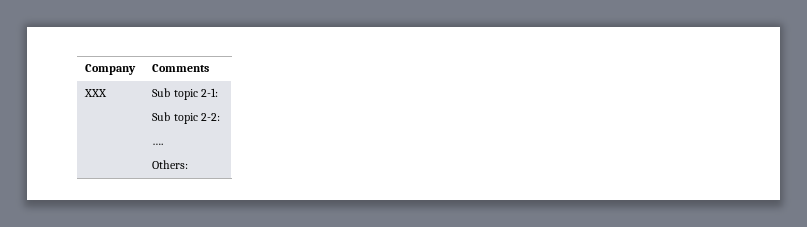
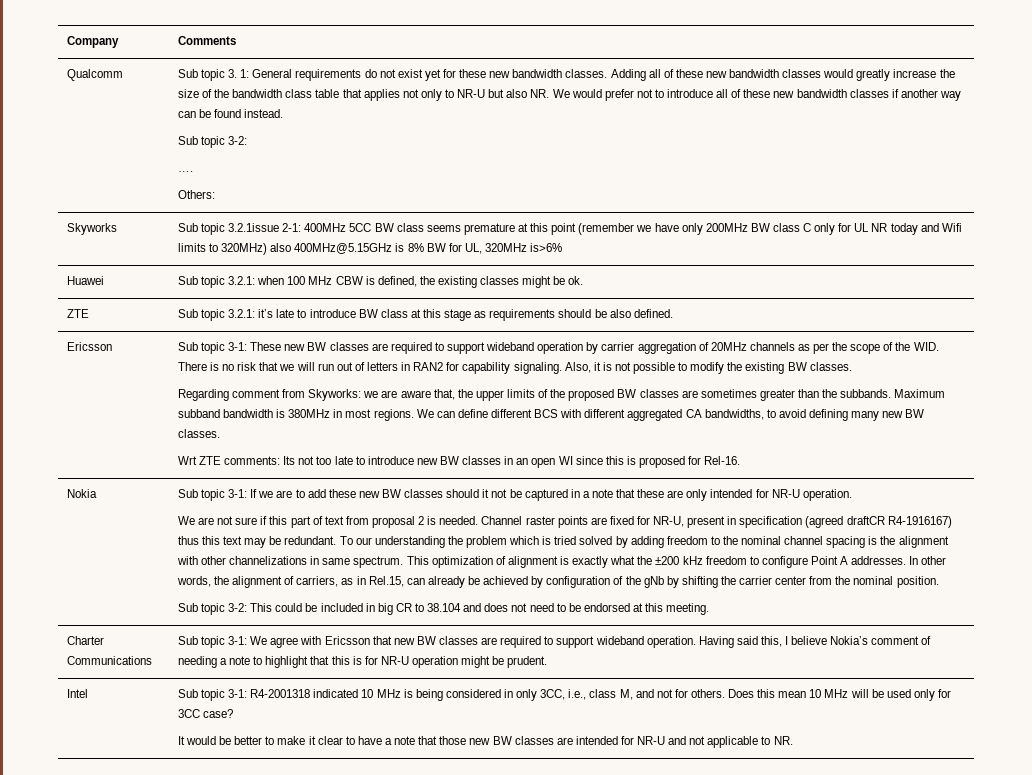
- XXX | Sub topic 2-1:
- Sub topic 2-2:
+ Qualcomm | Sub topic 3. 1: General requirements do not exist yet for these new bandwidth classes. Adding all of these new bandwidth classes would greatly increase the size of the bandwidth class table that applies not only to NR-U but also NR. We would prefer not to introduce all of these new bandwidth classes if another way can be found instead.
+ Sub topic 3-2:
+ Skyworks | Sub topic 3.2.1issue 2-1: 400MHz 5CC BW class seems premature at this point (remember we have only 200MHz BW class C only for UL NR today and Wifi limits to 320MHz) also 400MHz@5.15GHz is 8% BW for UL, 320MHz is>6%
+ Huawei | Sub topic 3.2.1: when 100 MHz CBW is defined, the existing classes might be ok.
+ ZTE | Sub topic 3.2.1: it’s late to introduce BW class at this stage as requirements should be also defined.
+ Ericsson | Sub topic 3-1: These new BW classes are required to support wideband operation by carrier aggregation of 20MHz channels as per the scope of the WID. There is no risk that we will run out of letters in RAN2 for capability signaling. Also, it is not possible to modify the existing BW classes.
+ Regarding comment from Skyworks: we are aware that, the upper limits of the proposed BW classes are sometimes greater than the subbands. Maximum subband bandwidth is 380MHz in most regions. We can define different BCS with different aggregated CA bandwidths, to avoid defining many new BW classes.
+ Wrt ZTE comments: Its not too late to introduce new BW classes in an open WI since this is proposed for Rel-16.
+ Nokia | Sub topic 3-1: If we are to add these new BW classes should it not be captured in a note that these are only intended for NR-U operation.
+ We are not sure if this part of text from proposal 2 is needed. Channel raster points are fixed for NR-U, present in specification (agreed draftCR R4-1916167) thus this text may be redundant. To our understanding the problem which is tried solved by adding freedom to the nominal channel spacing is the alignment with other channelizations in same spectrum. This optimization of alignment is exactly what the ±200 kHz freedom to configure Point A addresses. In other words, the alignment of carriers, as in Rel.15, can already be achieved by configuration of the gNb by shifting the carrier center from the nominal position.
+ Sub topic 3-2: This could be included in big CR to 38.104 and does not need to be endorsed at this meeting.
+ Charter Communications | Sub topic 3-1: We agree with Ericsson that new BW classes are required to support wideband operation. Having said this, I believe Nokia’s comment of needing a note to highlight that this is for NR-U operation might be prudent.
+ Intel | Sub topic 3-1: R4-2001318 indicated 10 MHz is being considered in only 3CC, i.e., class M, and not for others. Does this mean 10 MHz will be used only for 3CC case?
+ It would be better to make it clear to have a note that those new BW classes are intended for NR-U and not applicable to NR.

